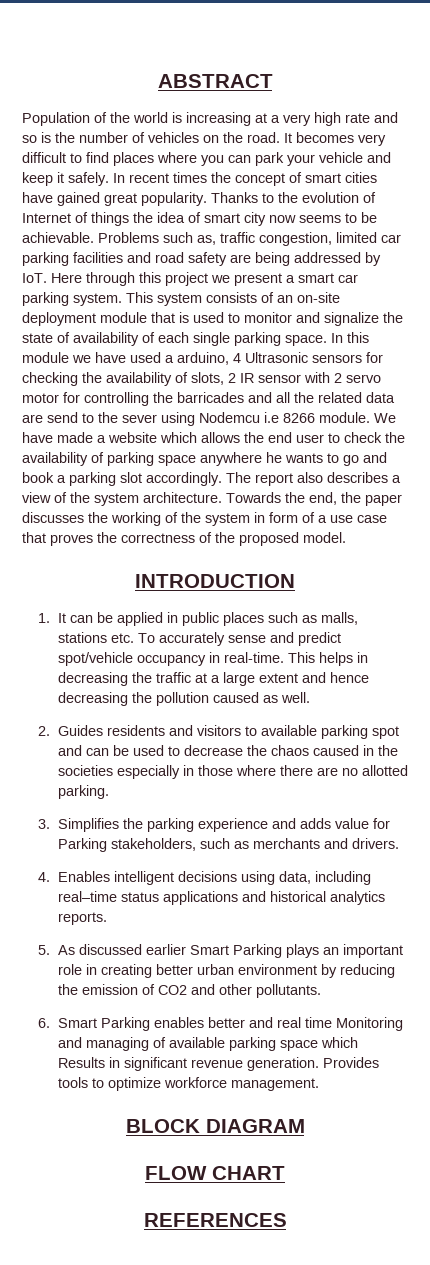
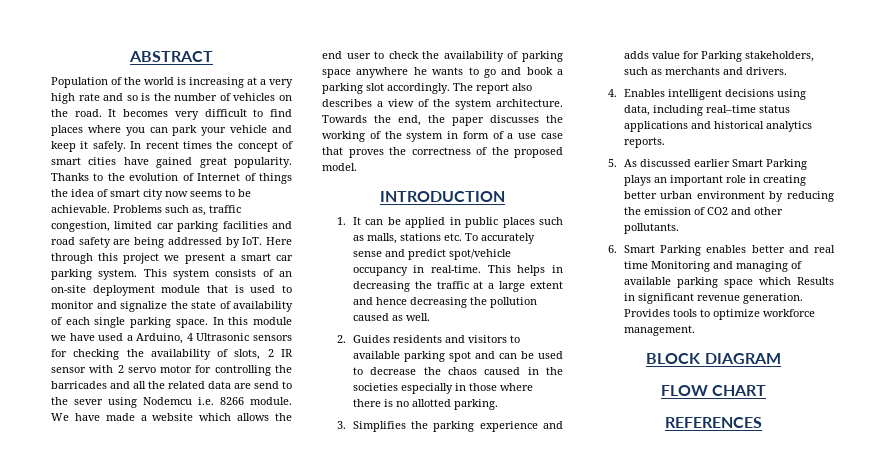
- In this module we have used a arduino, 4 Ultrasonic sensors for checking the availability of slots, 2 IR sensor with 2 servo motor for controlling the barricades and all the related data are send to the sever using Nodemcu i.e 8266 module.
+ In this module we have used a Arduino, 4 Ultrasonic sensors for checking the availability of slots, 2 IR sensor with 2 servo motor for controlling the barricades and all the related data are send to the sever using Nodemcu i.e. 8266 module.
- 2. Guides residents and visitors to available parking spot and can be used to decrease the chaos caused in the societies especially in those where there are no allotted parking.
+ 2. Guides residents and visitors to available parking spot and can be used to decrease the chaos caused in the societies especially in those where there is no allotted parking.

